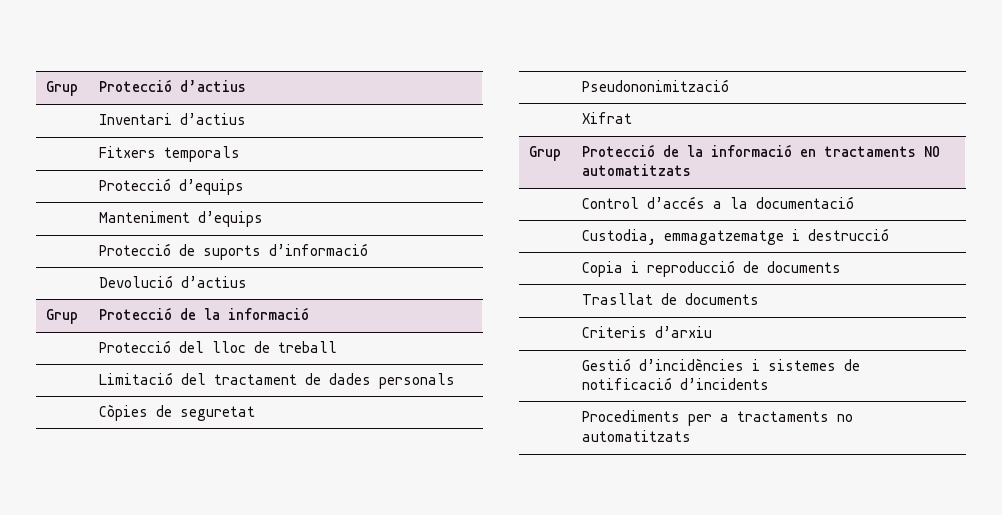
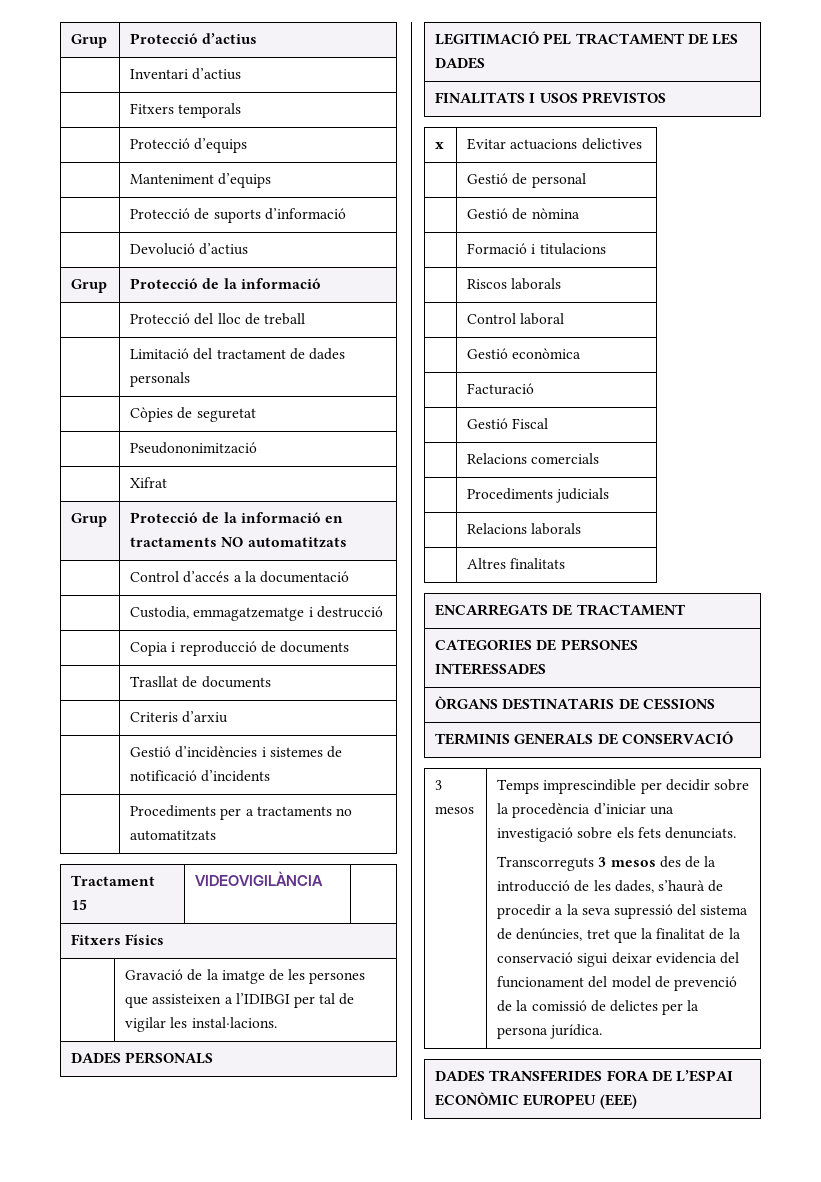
+ Tractament 15 | VIDEOVIGILÀNCIA |
+ Fitxers Físics
+ | Gravació de la imatge de les persones que assisteixen a l’IDIBGI per tal de vigilar les instal·lacions.
+ DADES PERSONALS
+ LEGITIMACIÓ PEL TRACTAMENT DE LES DADES
+ FINALITATS I USOS PREVISTOS
+ x | Evitar actuacions delictives
+ | Gestió de personal
+ | Gestió de nòmina
+ | Formació i titulacions
+ | Riscos laborals
+ | Control laboral
+ | Gestió econòmica
+ | Facturació
+ | Gestió Fiscal
+ | Relacions comercials
+ | Procediments judicials
+ | Relacions laborals
+ | Altres finalitats
+ ENCARREGATS DE TRACTAMENT
+ CATEGORIES DE PERSONES INTERESSADES
+ ÒRGANS DESTINATARIS DE CESSIONS
+ TERMINIS GENERALS DE CONSERVACIÓ
+ 3 mesos | Temps imprescindible per decidir sobre la procedència d’iniciar una investigació sobre els fets denunciats.
+ Transcorreguts 3 mesos des de la introducció de les dades, s’haurà de procedir a la seva supressió del sistema de denúncies, tret que la finalitat de la conservació sigui deixar evidencia del funcionament del model de prevenció de la comissió de delictes per la persona jurídica.
+ DADES TRANSFERIDES FORA DE L’ESPAI ECONÒMIC EUROPEU (EEE)

